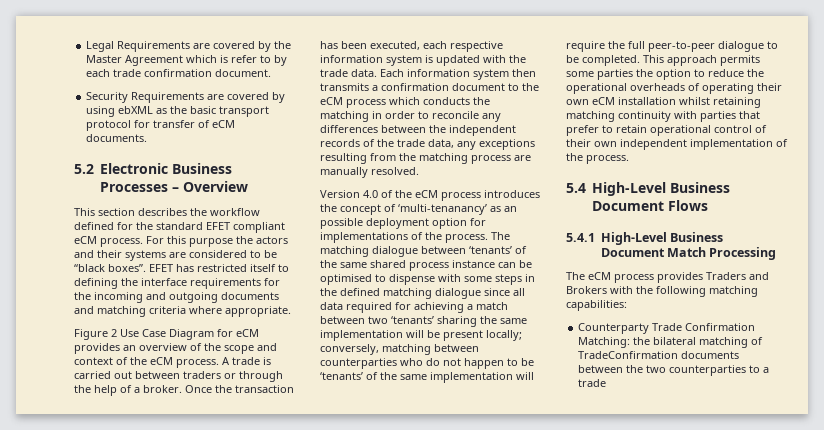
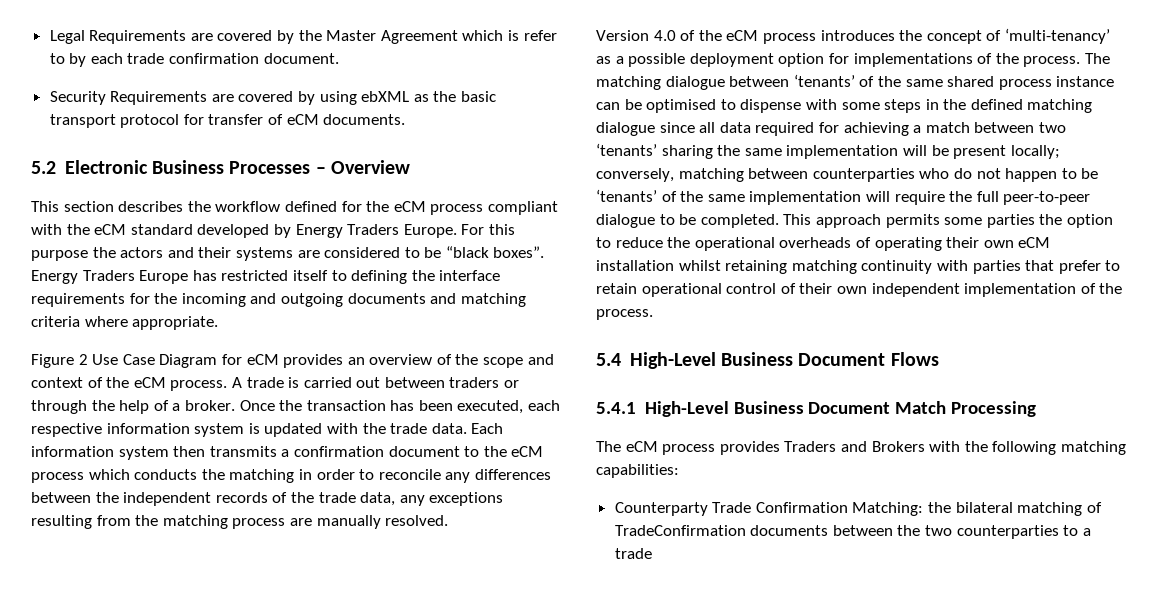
- This section describes the workflow defined for the standard EFET compliant eCM process.
+ This section describes the workflow defined for the eCM process compliant with the eCM standard developed by Energy Traders Europe.
- EFET has restricted itself to defining the interface requirements for the incoming and outgoing documents and matching criteria where appropriate.
+ Energy Traders Europe has restricted itself to defining the interface requirements for the incoming and outgoing documents and matching criteria where appropriate.
- Version 4.0 of the eCM process introduces the concept of ‘multi-tenanancy’ as an possible deployment option for implementations of the process.
+ Version 4.0 of the eCM process introduces the concept of ‘multi-tenancy’ as a possible deployment option for implementations of the process.

